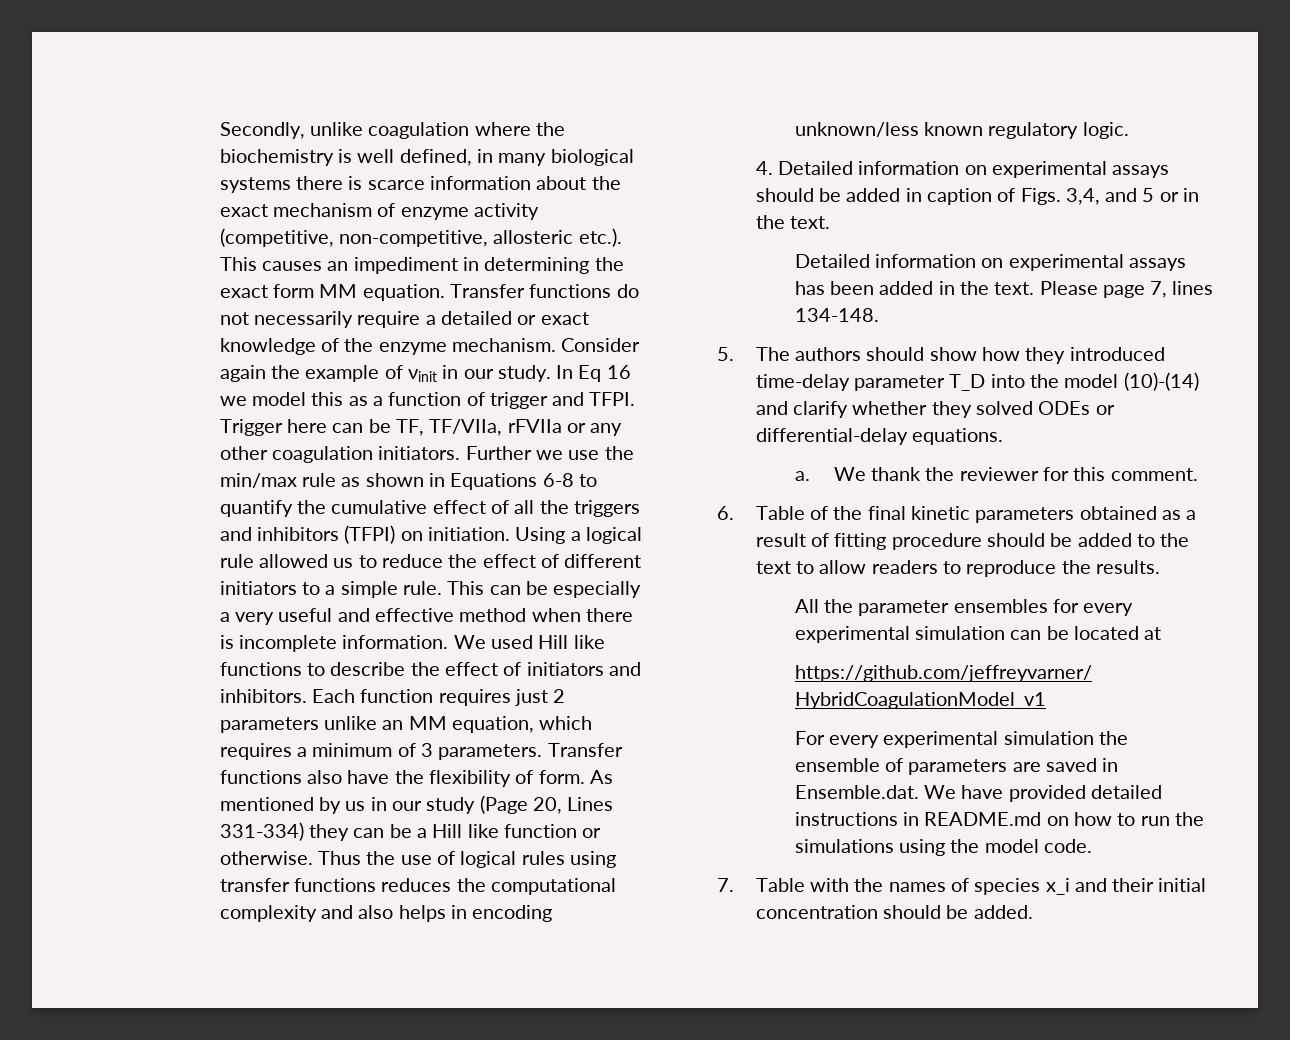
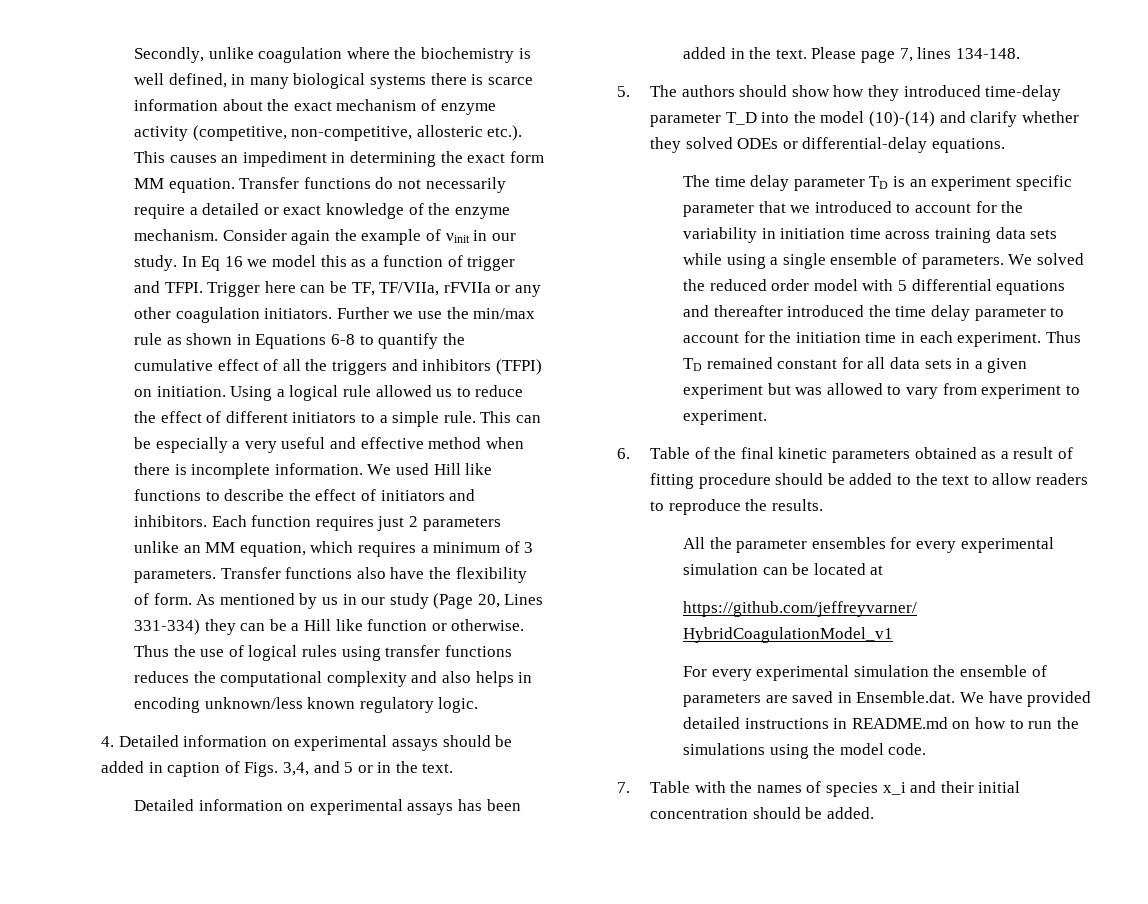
- a. We thank the reviewer for this comment.
+ The time delay parameter TD is an experiment specific parameter that we introduced to account for the variability in initiation time across training data sets while using a single ensemble of parameters. We solved the reduced order model with 5 differential equations and thereafter introduced the time delay parameter to account for the initiation time in each experiment. Thus TD remained constant for all data sets in a given experiment but was allowed to vary from experiment to experiment.

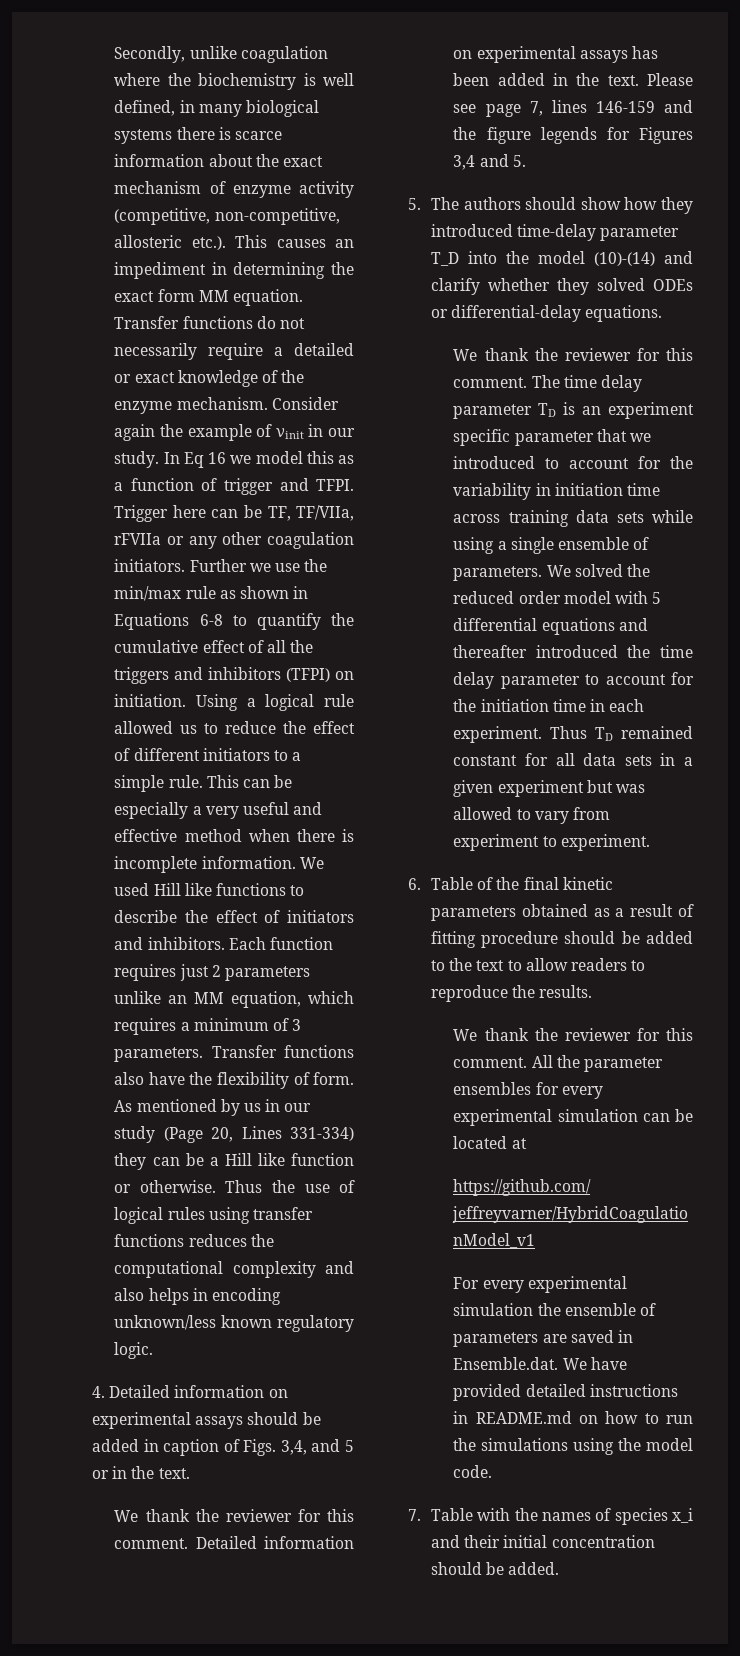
  4. Detailed information on experimental assays should be added in caption of Figs. 3,4, and 5 or in the text.
- Detailed information on experimental assays has been added in the text.
+ We thank the reviewer for this comment. Detailed information on experimental assays has been added in the text.
- Please page 7, lines 134-148.
+ Please see page 7, lines 146-159 and the figure legends for Figures 3,4 and 5.
  5. The authors should show how they introduced time-delay parameter T_D into the model (10)-(14) and clarify whether they solved ODEs or differential-delay equations.
- The time delay parameter TD is an experiment specific parameter that we introduced to account for the variability in initiation time across training data sets while using a single ensemble of parameters.
+ We thank the reviewer for this comment. The time delay parameter TD is an experiment specific parameter that we introduced to account for the variability in initiation time across training data sets while using a single ensemble of parameters.
  6. Table of the final kinetic parameters obtained as a result of fitting procedure should be added to the text to allow readers to reproduce the results.
- All the parameter ensembles for every experimental simulation can be located at
+ We thank the reviewer for this comment. All the parameter ensembles for every experimental simulation can be located at

